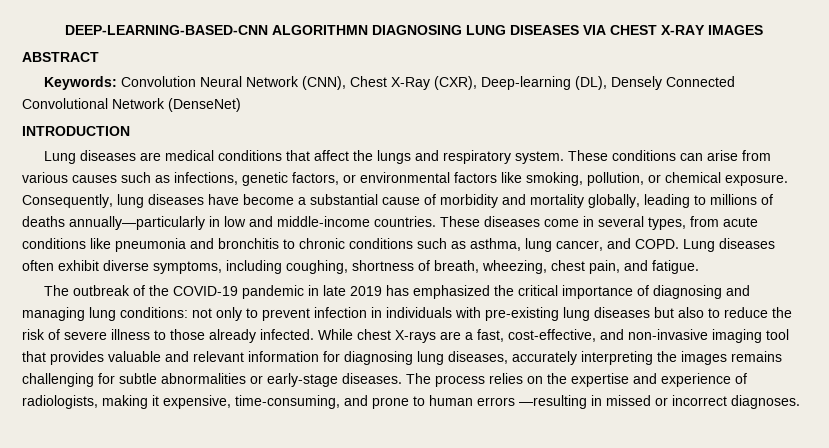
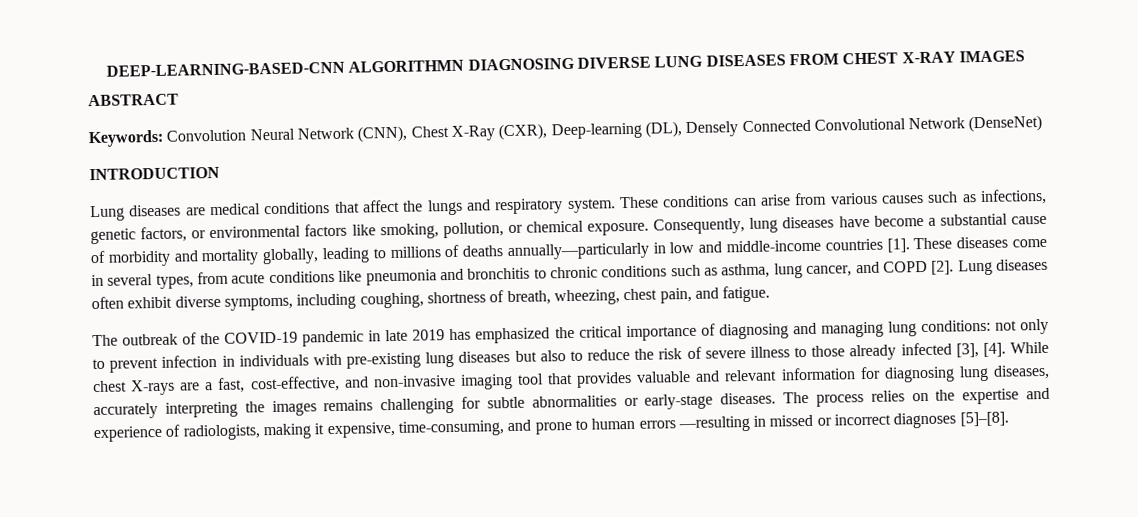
- DEEP-LEARNING-BASED-CNN ALGORITHMN DIAGNOSING LUNG DISEASES VIA CHEST X-RAY IMAGES
+ DEEP-LEARNING-BASED-CNN ALGORITHMN DIAGNOSING DIVERSE LUNG DISEASES FROM CHEST X-RAY IMAGES
- Consequently, lung diseases have become a substantial cause of morbidity and mortality globally, leading to millions of deaths annually—particularly in low and middle-income countries.
+ Consequently, lung diseases have become a substantial cause of morbidity and mortality globally, leading to millions of deaths annually—particularly in low and middle-income countries [1].
- These diseases come in several types, from acute conditions like pneumonia and bronchitis to chronic conditions such as asthma, lung cancer, and COPD.
+ These diseases come in several types, from acute conditions like pneumonia and bronchitis to chronic conditions such as asthma, lung cancer, and COPD [2].
- The outbreak of the COVID-19 pandemic in late 2019 has emphasized the critical importance of diagnosing and managing lung conditions: not only to prevent infection in individuals with pre-existing lung diseases but also to reduce the risk of severe illness to those already infected.
+ The outbreak of the COVID-19 pandemic in late 2019 has emphasized the critical importance of diagnosing and managing lung conditions: not only to prevent infection in individuals with pre-existing lung diseases but also to reduce the risk of severe illness to those already infected [3], [4].
- The process relies on the expertise and experience of radiologists, making it expensive, time-consuming, and prone to human errors —resulting in missed or incorrect diagnoses.
+ The process relies on the expertise and experience of radiologists, making it expensive, time-consuming, and prone to human errors —resulting in missed or incorrect diagnoses [5]–[8].

